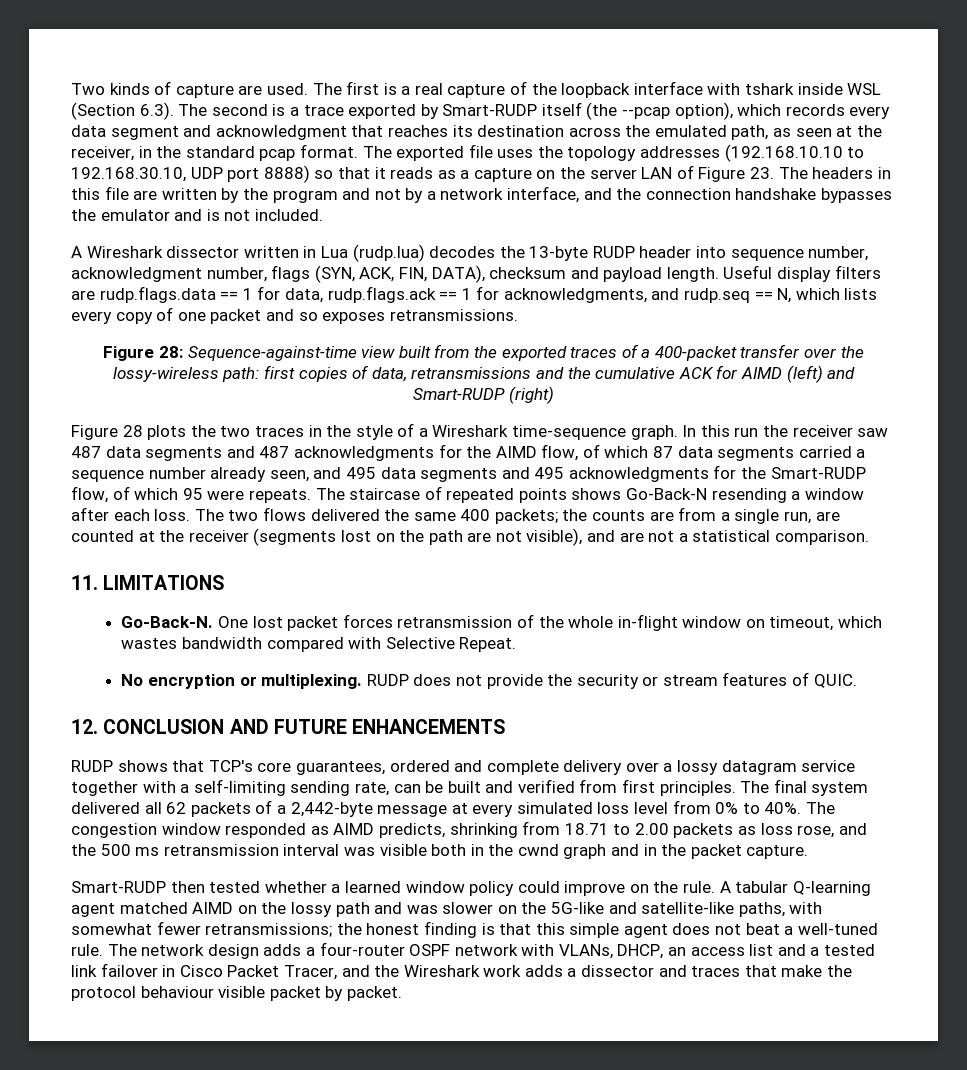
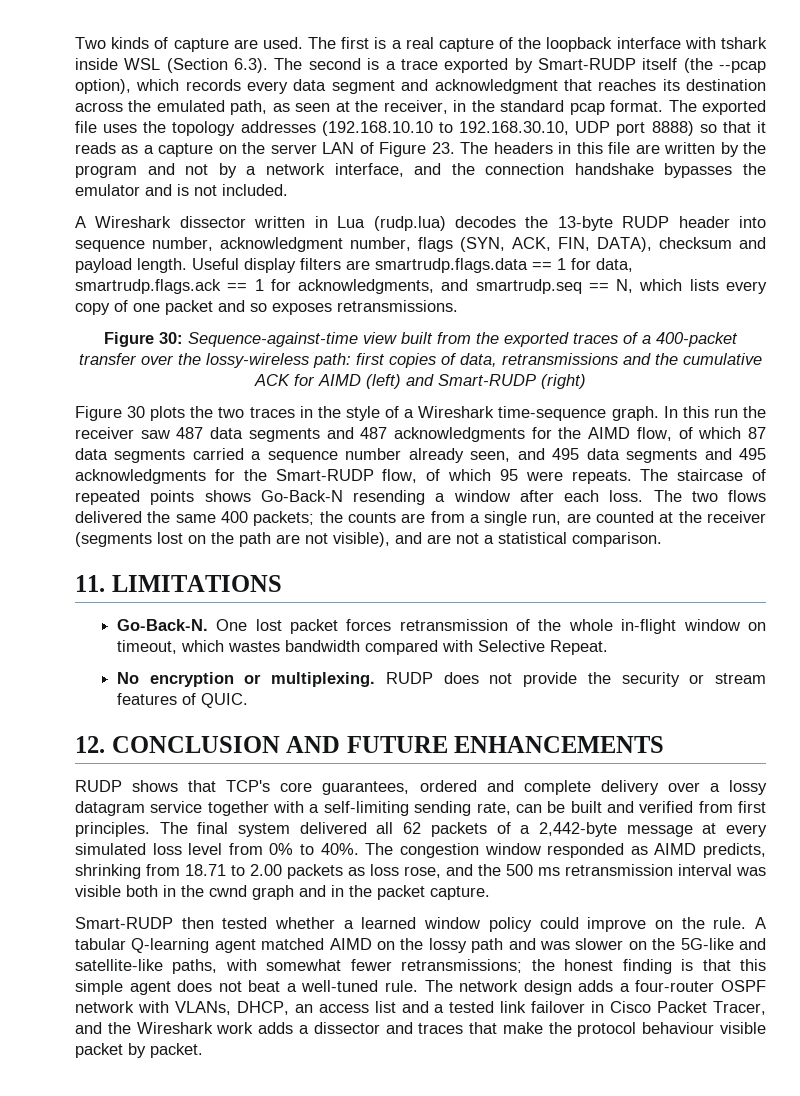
- Useful display filters are rudp.flags.data == 1 for data, rudp.flags.ack == 1 for acknowledgments, and rudp.seq == N, which lists every copy of one packet and so exposes retransmissions.
+ Useful display filters are smartrudp.flags.data == 1 for data, smartrudp.flags.ack == 1 for acknowledgments, and smartrudp.seq == N, which lists every copy of one packet and so exposes retransmissions.
- Figure 28: Sequence-against-time view built from the exported traces of a 400-packet transfer over the lossy-wireless path: first copies of data, retransmissions and the cumulative ACK for AIMD (left) and Smart-RUDP (right)
+ Figure 30: Sequence-against-time view built from the exported traces of a 400-packet transfer over the lossy-wireless path: first copies of data, retransmissions and the cumulative ACK for AIMD (left) and Smart-RUDP (right)
- Figure 28 plots the two traces in the style of a Wireshark time-sequence graph.
+ Figure 30 plots the two traces in the style of a Wireshark time-sequence graph.

